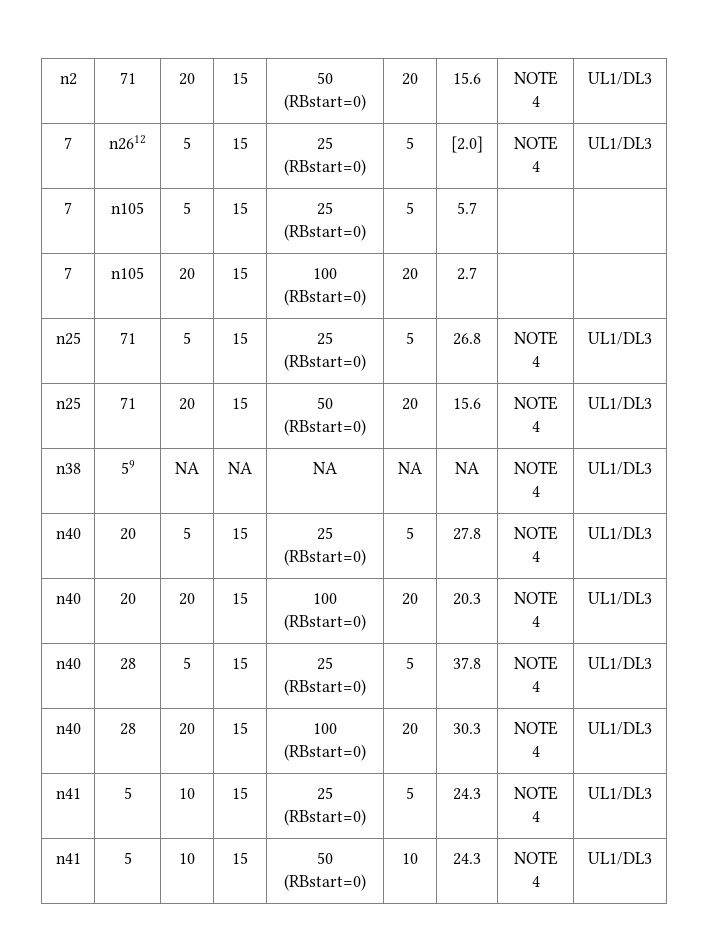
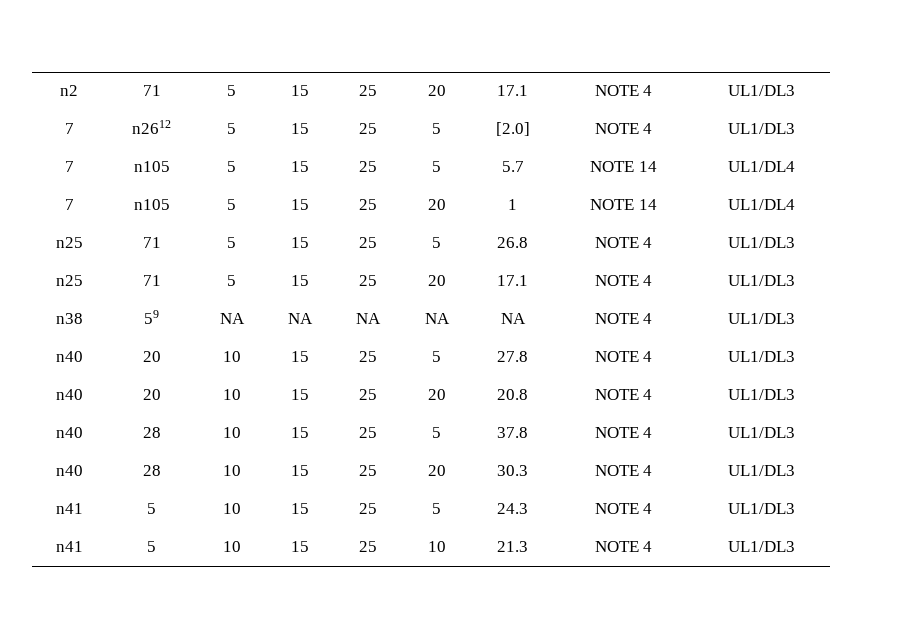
- n2 | 71 | 20 | 15 | 50 (RBstart=0) | 20 | 15.6 | NOTE 4 | UL1/DL3
+ n2 | 71 | 5 | 15 | 25 | 20 | 17.1 | NOTE 4 | UL1/DL3
- 7 | n2612 | 5 | 15 | 25 (RBstart=0) | 5 | [2.0] | NOTE 4 | UL1/DL3
+ 7 | n2612 | 5 | 15 | 25 | 5 | [2.0] | NOTE 4 | UL1/DL3
- 7 | n105 | 5 | 15 | 25 (RBstart=0) | 5 | 5.7 | |
- 7 | n105 | 20 | 15 | 100 (RBstart=0) | 20 | 2.7 | |
- n25 | 71 | 5 | 15 | 25 (RBstart=0) | 5 | 26.8 | NOTE 4 | UL1/DL3
+ 7 | n105 | 5 | 15 | 25 | 5 | 5.7 | NOTE 14 | UL1/DL4
+ 7 | n105 | 5 | 15 | 25 | 20 | 1 | NOTE 14 | UL1/DL4
+ n25 | 71 | 5 | 15 | 25 | 5 | 26.8 | NOTE 4 | UL1/DL3
- n25 | 71 | 20 | 15 | 50 (RBstart=0) | 20 | 15.6 | NOTE 4 | UL1/DL3
+ n25 | 71 | 5 | 15 | 25 | 20 | 17.1 | NOTE 4 | UL1/DL3
- n40 | 20 | 5 | 15 | 25 (RBstart=0) | 5 | 27.8 | NOTE 4 | UL1/DL3
+ n40 | 20 | 10 | 15 | 25 | 5 | 27.8 | NOTE 4 | UL1/DL3
- n40 | 20 | 20 | 15 | 100 (RBstart=0) | 20 | 20.3 | NOTE 4 | UL1/DL3
- n40 | 28 | 5 | 15 | 25 (RBstart=0) | 5 | 37.8 | NOTE 4 | UL1/DL3
+ n40 | 20 | 10 | 15 | 25 | 20 | 20.8 | NOTE 4 | UL1/DL3
+ n40 | 28 | 10 | 15 | 25 | 5 | 37.8 | NOTE 4 | UL1/DL3
- n40 | 28 | 20 | 15 | 100 (RBstart=0) | 20 | 30.3 | NOTE 4 | UL1/DL3
+ n40 | 28 | 10 | 15 | 25 | 20 | 30.3 | NOTE 4 | UL1/DL3
- n41 | 5 | 10 | 15 | 25 (RBstart=0) | 5 | 24.3 | NOTE 4 | UL1/DL3
+ n41 | 5 | 10 | 15 | 25 | 5 | 24.3 | NOTE 4 | UL1/DL3
- n41 | 5 | 10 | 15 | 50 (RBstart=0) | 10 | 24.3 | NOTE 4 | UL1/DL3
+ n41 | 5 | 10 | 15 | 25 | 10 | 21.3 | NOTE 4 | UL1/DL3

